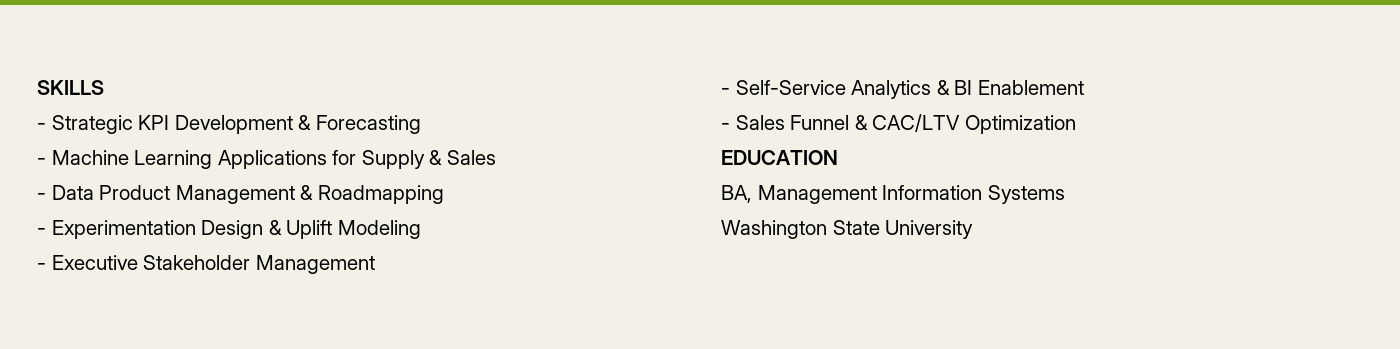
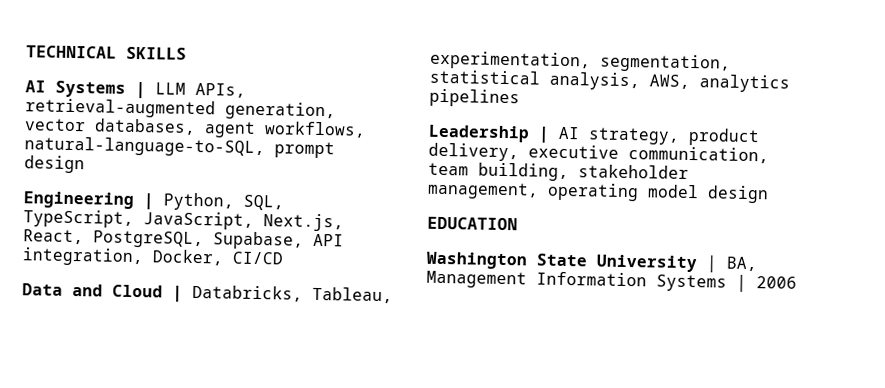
- SKILLS
+ TECHNICAL SKILLS
- - Strategic KPI Development & Forecasting
- - Machine Learning Applications for Supply & Sales
- - Data Product Management & Roadmapping
- - Experimentation Design & Uplift Modeling
- - Executive Stakeholder Management
- - Self-Service Analytics & BI Enablement
- - Sales Funnel & CAC/LTV Optimization
+ AI Systems | LLM APIs, retrieval-augmented generation, vector databases, agent workflows, natural-language-to-SQL, prompt design
+ Engineering | Python, SQL, TypeScript, JavaScript, Next.js, React, PostgreSQL, Supabase, API integration, Docker, CI/CD
+ Data and Cloud | Databricks, Tableau, experimentation, segmentation, statistical analysis, AWS, analytics pipelines
+ Leadership | AI strategy, product delivery, executive communication, team building, stakeholder management, operating model design
  EDUCATION
- BA, Management Information Systems
- Washington State University
+ Washington State University | BA, Management Information Systems | 2006

